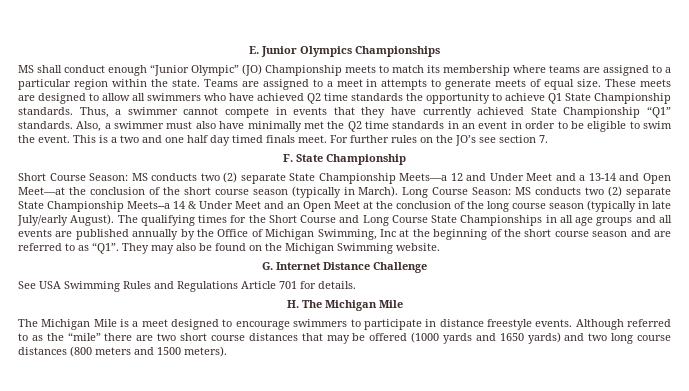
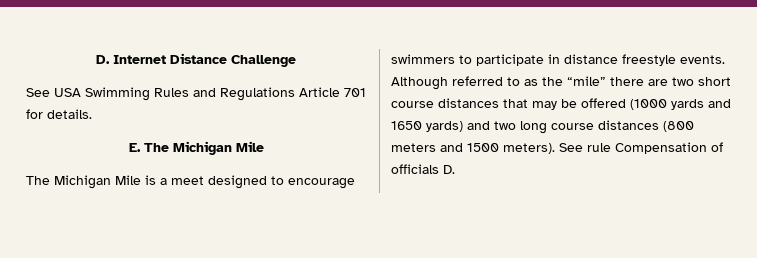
- E. Junior Olympics Championships
- MS shall conduct enough “Junior Olympic” (JO) Championship meets to match its membership where teams are assigned to a particular region within the state. Teams are assigned to a meet in attempts to generate meets of equal size. These meets are designed to allow all swimmers who have achieved Q2 time standards the opportunity to achieve Q1 State Championship standards. Thus, a swimmer cannot compete in events that they have currently achieved State Championship “Q1” standards. Also, a swimmer must also have minimally met the Q2 time standards in an event in order to be eligible to swim the event. This is a two and one half day timed finals meet. For further rules on the JO’s see section 7.
- F. State Championship
- Short Course Season: MS conducts two (2) separate State Championship Meets—a 12 and Under Meet and a 13-14 and Open Meet—at the conclusion of the short course season (typically in March). Long Course Season: MS conducts two (2) separate State Championship Meets--a 14 & Under Meet and an Open Meet at the conclusion of the long course season (typically in late July/early August). The qualifying times for the Short Course and Long Course State Championships in all age groups and all events are published annually by the Office of Michigan Swimming, Inc at the beginning of the short course season and are referred to as “Q1”. They may also be found on the Michigan Swimming website.
- G. Internet Distance Challenge
+ D. Internet Distance Challenge
- H. The Michigan Mile
+ E. The Michigan Mile
+ See rule Compensation of officials D.

